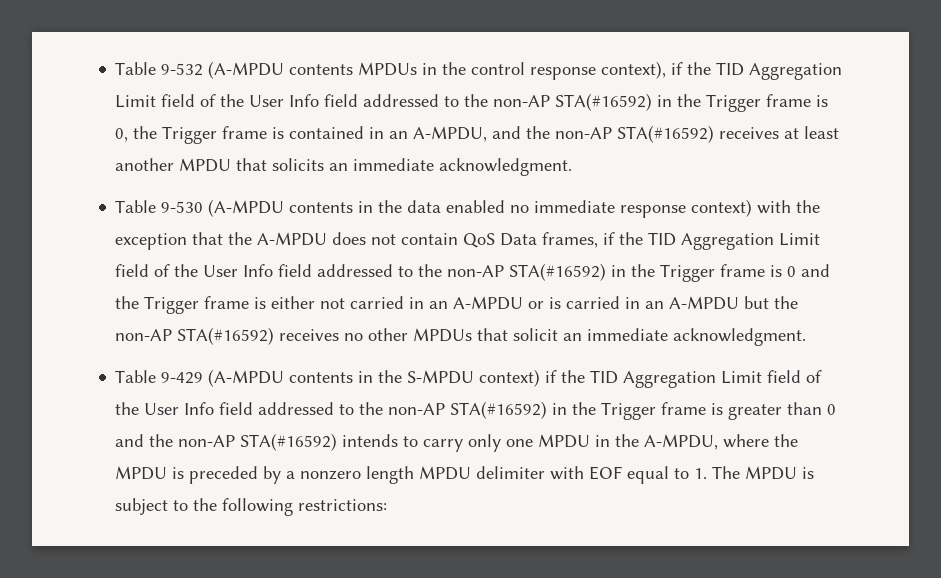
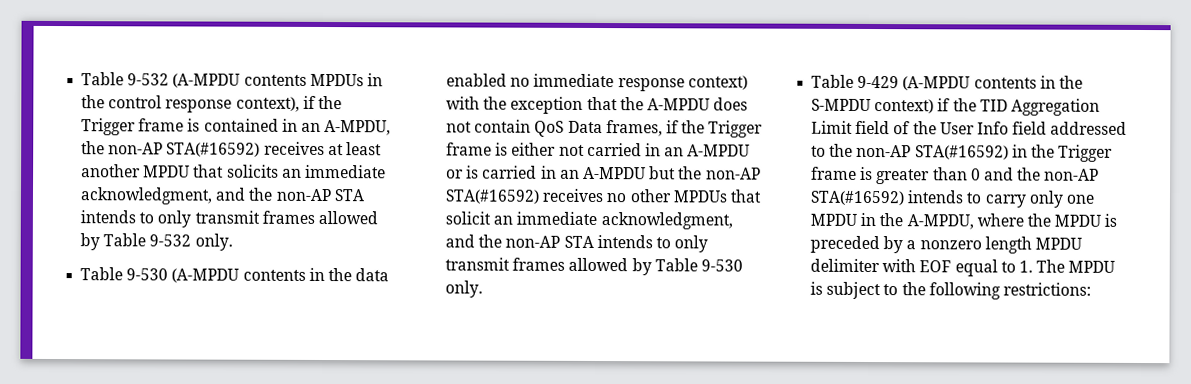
- Table 9-532 (A-MPDU contents MPDUs in the control response context), if the TID Aggregation Limit field of the User Info field addressed to the non-AP STA(#16592) in the Trigger frame is 0, the Trigger frame is contained in an A-MPDU, and the non-AP STA(#16592) receives at least another MPDU that solicits an immediate acknowledgment.
+ Table 9-532 (A-MPDU contents MPDUs in the control response context), if the Trigger frame is contained in an A-MPDU, the non-AP STA(#16592) receives at least another MPDU that solicits an immediate acknowledgment, and the non-AP STA intends to only transmit frames allowed by Table 9-532 only.
- Table 9-530 (A-MPDU contents in the data enabled no immediate response context) with the exception that the A-MPDU does not contain QoS Data frames, if the TID Aggregation Limit field of the User Info field addressed to the non-AP STA(#16592) in the Trigger frame is 0 and the Trigger frame is either not carried in an A-MPDU or is carried in an A-MPDU but the non-AP STA(#16592) receives no other MPDUs that solicit an immediate acknowledgment.
+ Table 9-530 (A-MPDU contents in the data enabled no immediate response context) with the exception that the A-MPDU does not contain QoS Data frames, if the Trigger frame is either not carried in an A-MPDU or is carried in an A-MPDU but the non-AP STA(#16592) receives no other MPDUs that solicit an immediate acknowledgment, and the non-AP STA intends to only transmit frames allowed by Table 9-530 only.

